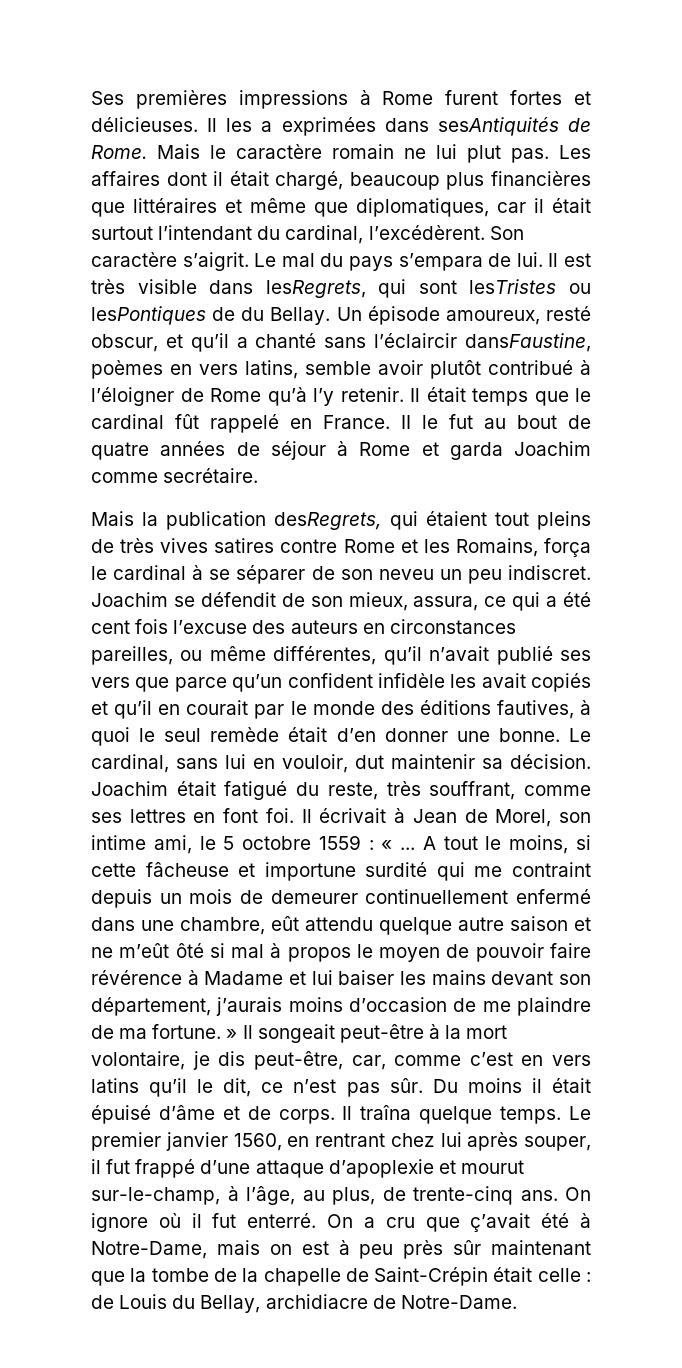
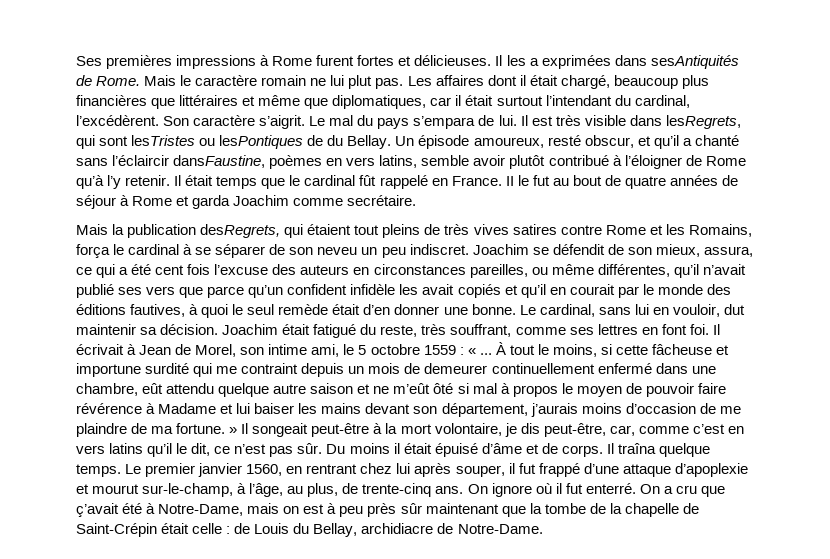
- A tout le moins, si cette fâcheuse et importune surdité qui me contraint depuis un mois de demeurer continuellement enfermé dans une chambre, eût attendu quelque autre saison et ne m’eût ôté si mal à propos le moyen de pouvoir faire révérence à Madame et lui baiser les mains devant son département, j’aurais moins d’occasion de me plaindre de ma fortune. » Il songeait peut-être à la mort volontaire, je dis peut-être, car, comme c’est en vers latins qu’il le dit, ce n’est pas sûr.
+ À tout le moins, si cette fâcheuse et importune surdité qui me contraint depuis un mois de demeurer continuellement enfermé dans une chambre, eût attendu quelque autre saison et ne m’eût ôté si mal à propos le moyen de pouvoir faire révérence à Madame et lui baiser les mains devant son département, j’aurais moins d’occasion de me plaindre de ma fortune. » Il songeait peut-être à la mort volontaire, je dis peut-être, car, comme c’est en vers latins qu’il le dit, ce n’est pas sûr.

